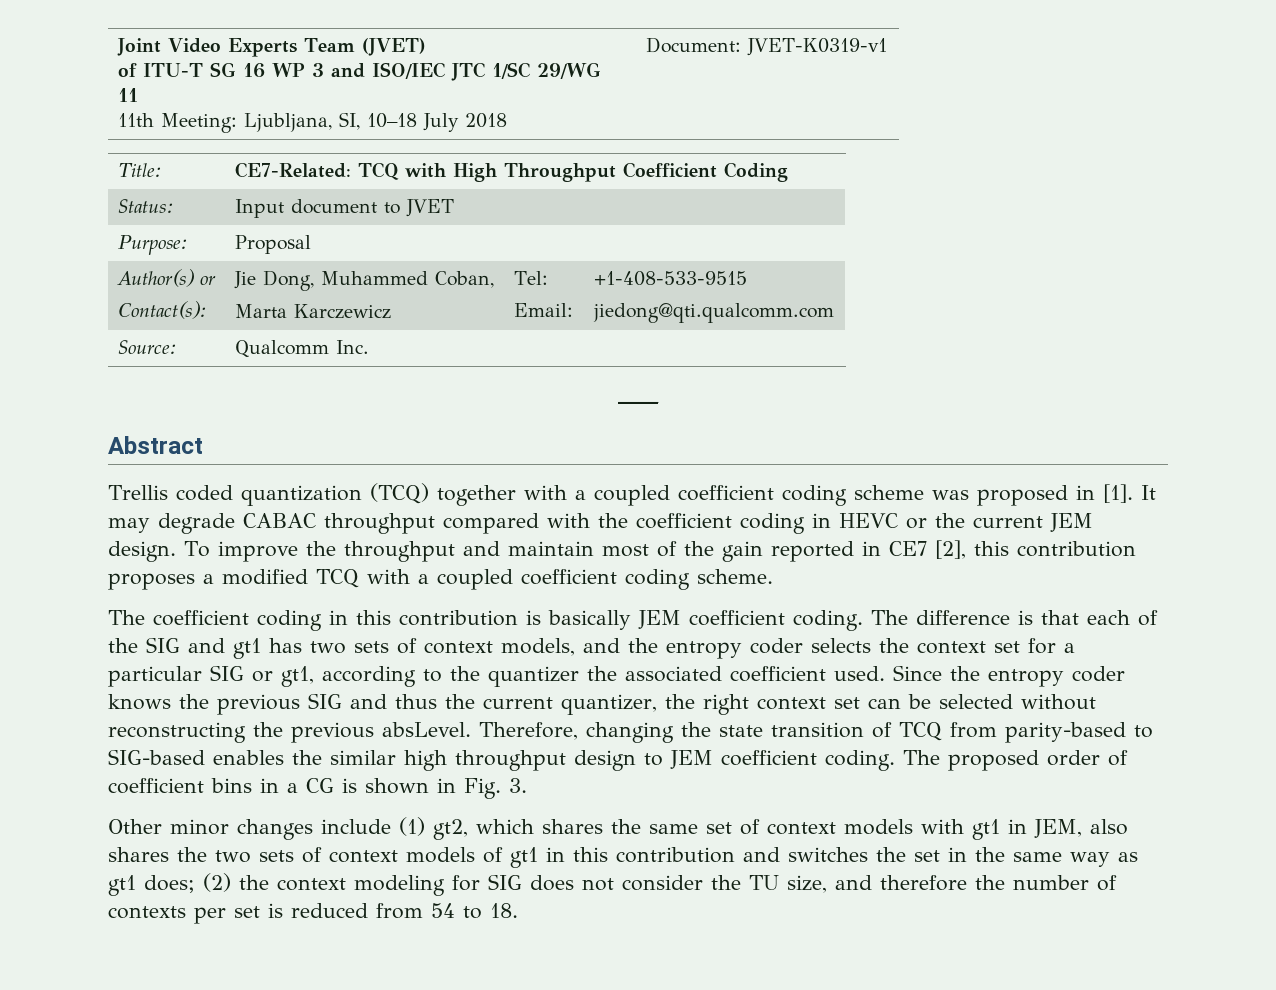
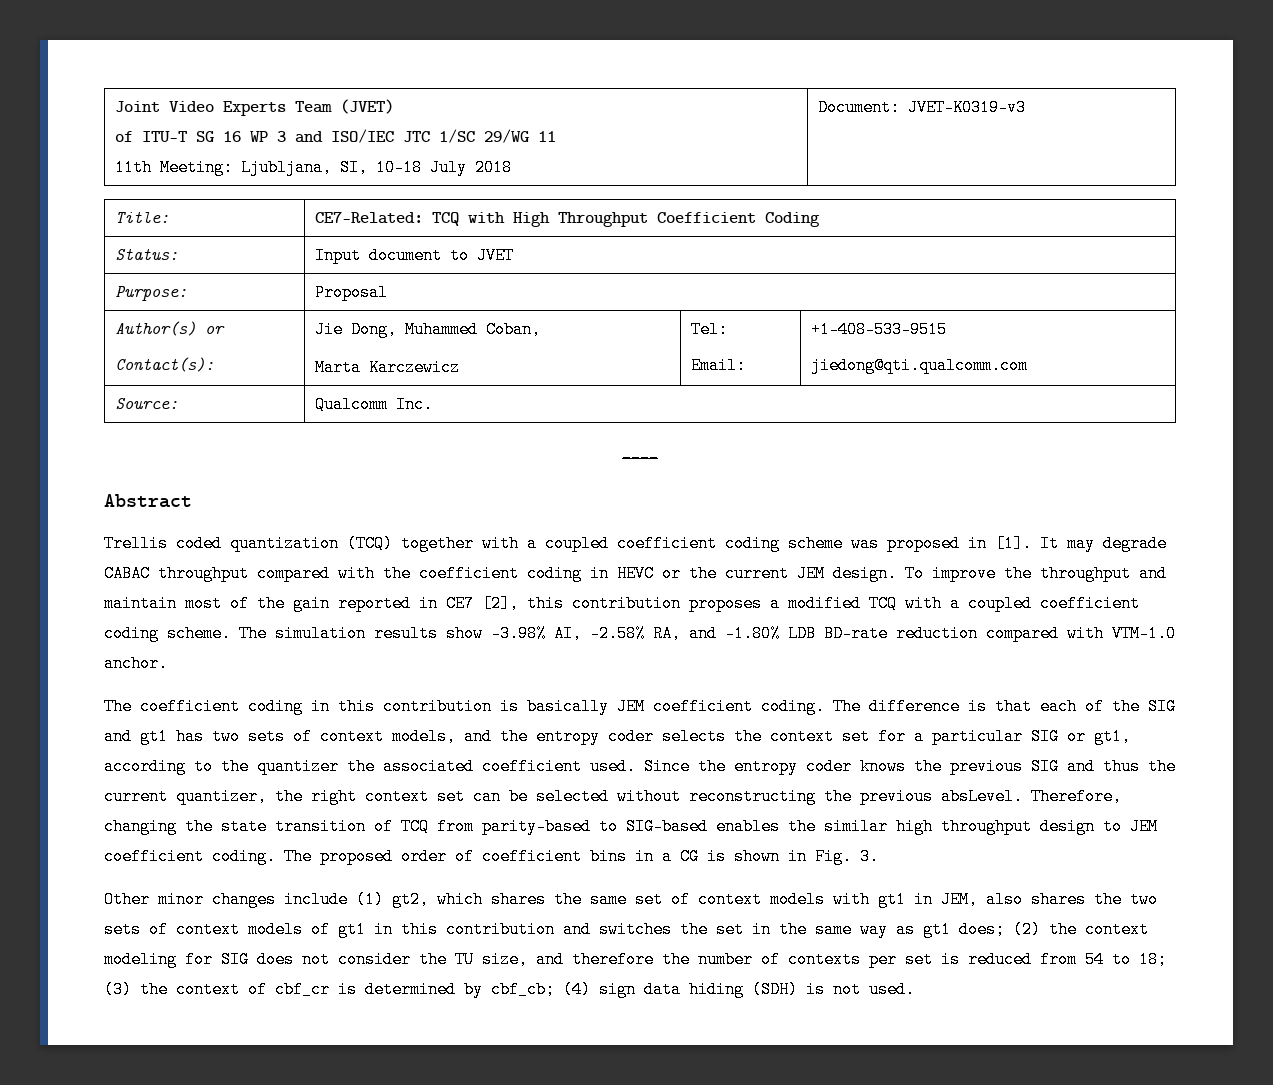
  Joint Video Experts Team (JVET)
  of ITU-T SG 16 WP 3 and ISO/IEC JTC 1/SC 29/WG 11
- 11th Meeting: Ljubljana, SI, 10–18 July 2018 | Document: JVET-K0319-v1
+ 11th Meeting: Ljubljana, SI, 10–18 July 2018 | Document: JVET-K0319-v3
+ The simulation results show -3.98% AI, -2.58% RA, and -1.80% LDB BD-rate reduction compared with VTM-1.0 anchor.
- (2) the context modeling for SIG does not consider the TU size, and therefore the number of contexts per set is reduced from 54 to 18.
+ (2) the context modeling for SIG does not consider the TU size, and therefore the number of contexts per set is reduced from 54 to 18; (3) the context of cbf_cr is determined by cbf_cb; (4) sign data hiding (SDH) is not used.

